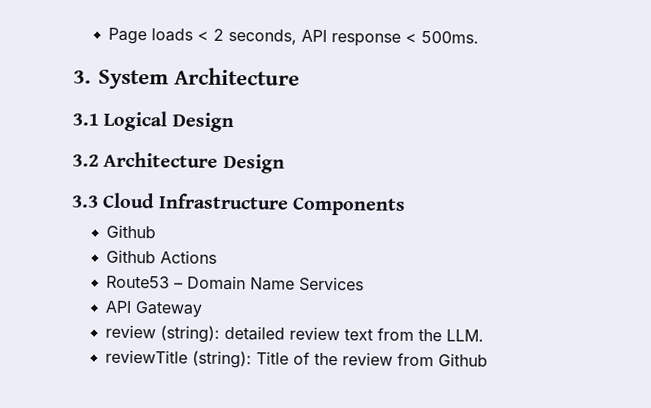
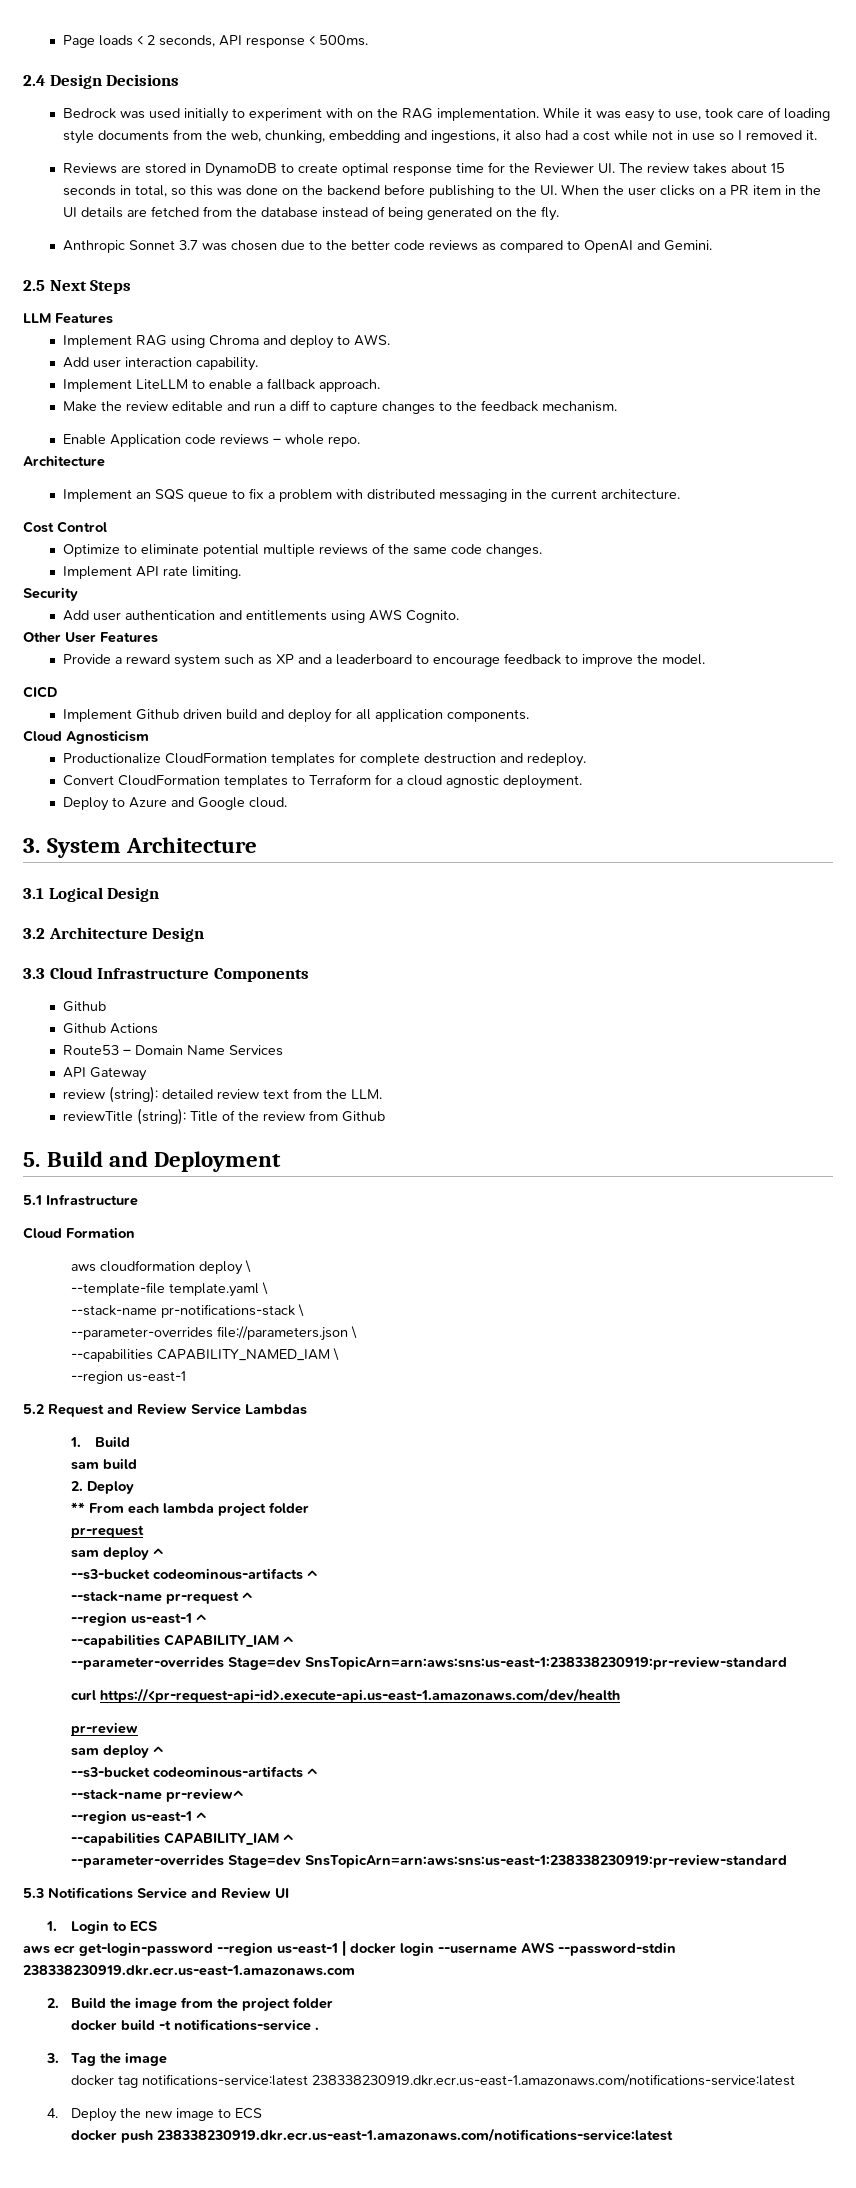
+ 2.4 Design Decisions
+ Bedrock was used initially to experiment with on the RAG implementation. While it was easy to use, took care of loading style documents from the web, chunking, embedding and ingestions, it also had a cost while not in use so I removed it.
+ Reviews are stored in DynamoDB to create optimal response time for the Reviewer UI. The review takes about 15 seconds in total, so this was done on the backend before publishing to the UI. When the user clicks on a PR item in the UI details are fetched from the database instead of being generated on the fly.
+ Anthropic Sonnet 3.7 was chosen due to the better code reviews as compared to OpenAI and Gemini.
+ 2.5 Next Steps
+ LLM Features
+ Implement RAG using Chroma and deploy to AWS.
+ Add user interaction capability.
+ Implement LiteLLM to enable a fallback approach.
+ Make the review editable and run a diff to capture changes to the feedback mechanism.
+ Enable Application code reviews – whole repo.
+ Architecture
+ Implement an SQS queue to fix a problem with distributed messaging in the current architecture.
+ Cost Control
+ Optimize to eliminate potential multiple reviews of the same code changes.
+ Implement API rate limiting.
+ Security
+ Add user authentication and entitlements using AWS Cognito.
+ Other User Features
+ Provide a reward system such as XP and a leaderboard to encourage feedback to improve the model.
+ CICD
+ Implement Github driven build and deploy for all application components.
+ Cloud Agnosticism
+ Productionalize CloudFormation templates for complete destruction and redeploy.
+ Convert CloudFormation templates to Terraform for a cloud agnostic deployment.
+ Deploy to Azure and Google cloud.
+ 5. Build and Deployment
+ 5.1 Infrastructure
+ Cloud Formation
+ aws cloudformation deploy \
+ --template-file template.yaml \
+ --stack-name pr-notifications-stack \
+ --parameter-overrides file://parameters.json \
+ --capabilities CAPABILITY_NAMED_IAM \
+ --region us-east-1
+ 5.2 Request and Review Service Lambdas
+ 1. Build
+ sam build
+ 2. Deploy
+ ** From each lambda project folder
+ pr-request
+ sam deploy ^
+ --s3-bucket codeominous-artifacts ^
+ --stack-name pr-request ^
+ --region us-east-1 ^
+ --capabilities CAPABILITY_IAM ^
+ --parameter-overrides Stage=dev SnsTopicArn=arn:aws:sns:us-east-1:238338230919:pr-review-standard
+ curl https://<pr-request-api-id>.execute-api.us-east-1.amazonaws.com/dev/health
+ pr-review
+ sam deploy ^
+ --s3-bucket codeominous-artifacts ^
+ --stack-name pr-review^
+ --region us-east-1 ^
+ --capabilities CAPABILITY_IAM ^
+ --parameter-overrides Stage=dev SnsTopicArn=arn:aws:sns:us-east-1:238338230919:pr-review-standard
+ 5.3 Notifications Service and Review UI
+ 1. Login to ECS
+ aws ecr get-login-password --region us-east-1 | docker login --username AWS --password-stdin 238338230919.dkr.ecr.us-east-1.amazonaws.com
+ 2. Build the image from the project folder
+ docker build -t notifications-service .
+ 3. Tag the image
+ docker tag notifications-service:latest 238338230919.dkr.ecr.us-east-1.amazonaws.com/notifications-service:latest
+ 4. Deploy the new image to ECS
+ docker push 238338230919.dkr.ecr.us-east-1.amazonaws.com/notifications-service:latest

